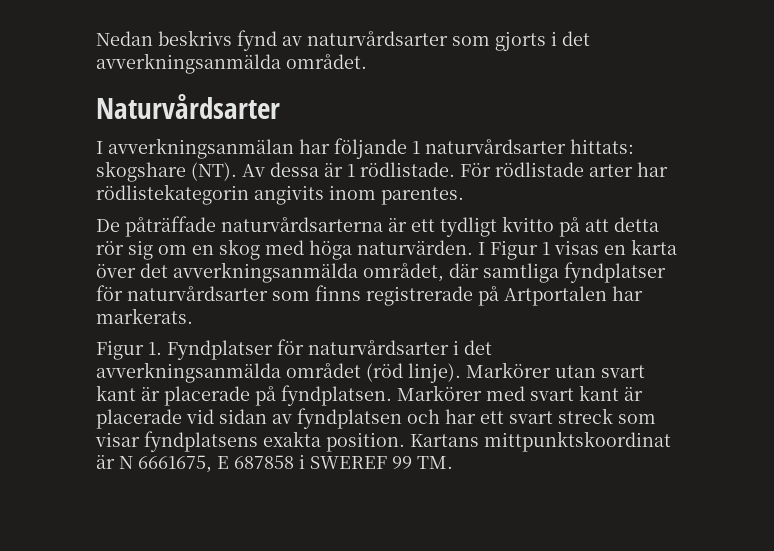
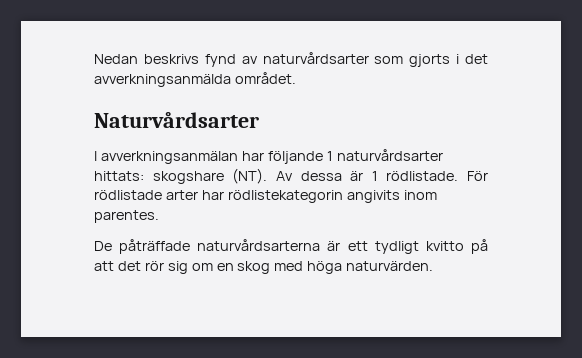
- De påträffade naturvårdsarterna är ett tydligt kvitto på att detta rör sig om en skog med höga naturvärden. I Figur 1 visas en karta över det avverkningsanmälda området, där samtliga fyndplatser för naturvårdsarter som finns registrerade på Artportalen har markerats.
- Figur 1. Fyndplatser för naturvårdsarter i det avverkningsanmälda området (röd linje). Markörer utan svart kant är placerade på fyndplatsen. Markörer med svart kant är placerade vid sidan av fyndplatsen och har ett svart streck som visar fyndplatsens exakta position. Kartans mittpunktskoordinat är N 6661675, E 687858 i SWEREF 99 TM.
+ De påträffade naturvårdsarterna är ett tydligt kvitto på att det rör sig om en skog med höga naturvärden.

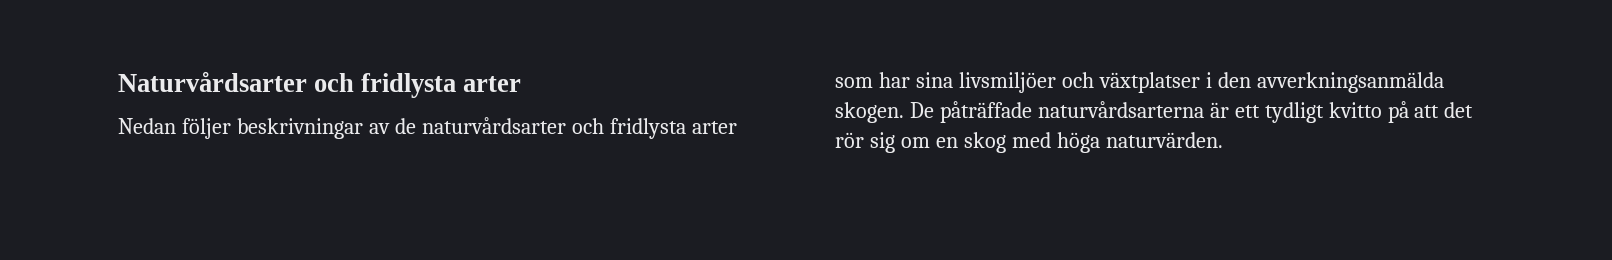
- Nedan beskrivs fynd av naturvårdsarter som gjorts i det avverkningsanmälda området.
- Naturvårdsarter
- I avverkningsanmälan har följande 1 naturvårdsarter hittats: skogshare (NT). Av dessa är 1 rödlistade. För rödlistade arter har rödlistekategorin angivits inom parentes.
- De påträffade naturvårdsarterna är ett tydligt kvitto på att det rör sig om en skog med höga naturvärden.
+ Naturvårdsarter och fridlysta arter
+ Nedan följer beskrivningar av de naturvårdsarter och fridlysta arter som har sina livsmiljöer och växtplatser i den avverkningsanmälda skogen. De påträffade naturvårdsarterna är ett tydligt kvitto på att det rör sig om en skog med höga naturvärden.

